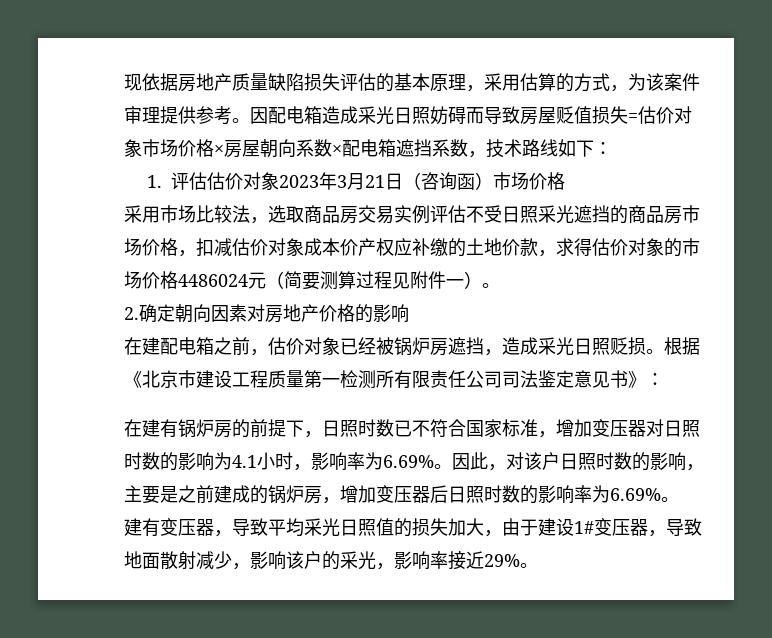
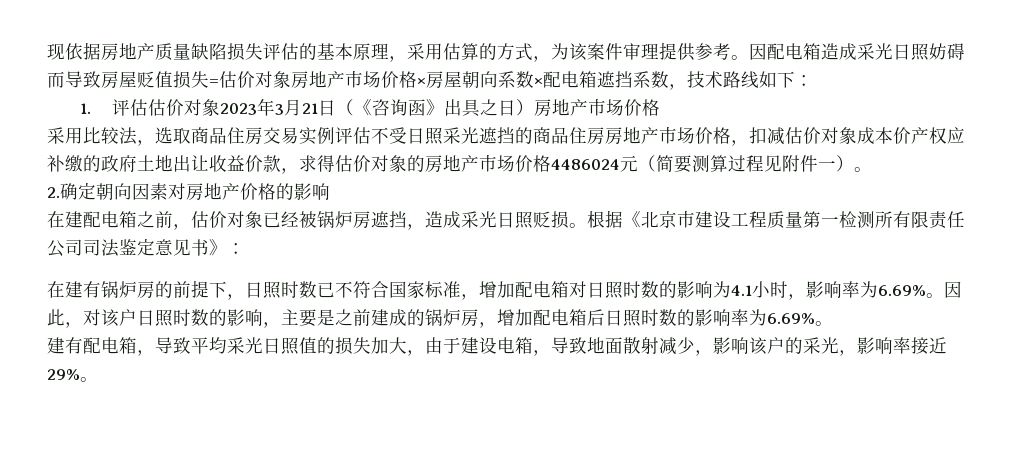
- 因配电箱造成采光日照妨碍而导致房屋贬值损失=估价对象市场价格×房屋朝向系数×配电箱遮挡系数，技术路线如下：
+ 因配电箱造成采光日照妨碍而导致房屋贬值损失=估价对象房地产市场价格×房屋朝向系数×配电箱遮挡系数，技术路线如下：
- 1.评估估价对象2023年3月21日（咨询函）市场价格
+ 1.评估估价对象2023年3月21日（《咨询函》出具之日）房地产市场价格
- 采用市场比较法，选取商品房交易实例评估不受日照采光遮挡的商品房市场价格，扣减估价对象成本价产权应补缴的土地价款，求得估价对象的市场价格4486024元（简要测算过程见附件一）。
+ 采用比较法，选取商品住房交易实例评估不受日照采光遮挡的商品住房房地产市场价格，扣减估价对象成本价产权应补缴的政府土地出让收益价款，求得估价对象的房地产市场价格4486024元（简要测算过程见附件一）。
- 在建有锅炉房的前提下，日照时数已不符合国家标准，增加变压器对日照时数的影响为4.1小时，影响率为6.69%。
+ 在建有锅炉房的前提下，日照时数已不符合国家标准，增加配电箱对日照时数的影响为4.1小时，影响率为6.69%。
- 因此，对该户日照时数的影响，主要是之前建成的锅炉房，增加变压器后日照时数的影响率为6.69%。
+ 因此，对该户日照时数的影响，主要是之前建成的锅炉房，增加配电箱后日照时数的影响率为6.69%。
- 建有变压器，导致平均采光日照值的损失加大，由于建设1#变压器，导致地面散射减少，影响该户的采光，影响率接近29%。
+ 建有配电箱，导致平均采光日照值的损失加大，由于建设电箱，导致地面散射减少，影响该户的采光，影响率接近29%。

